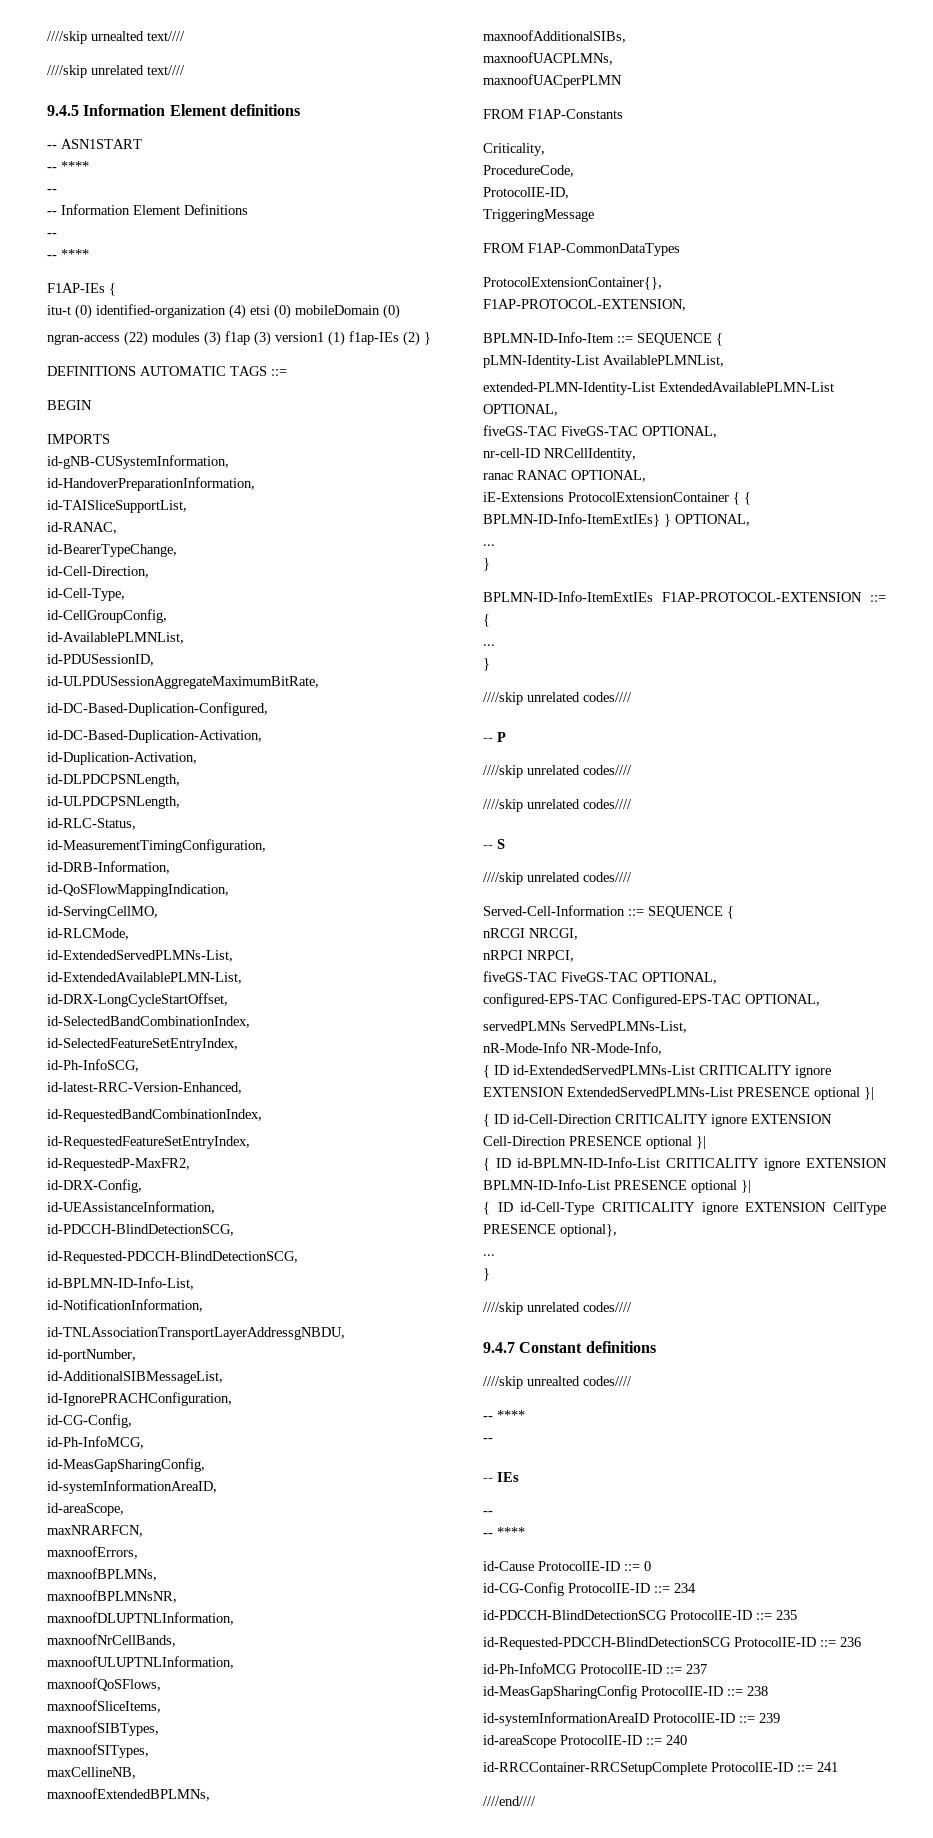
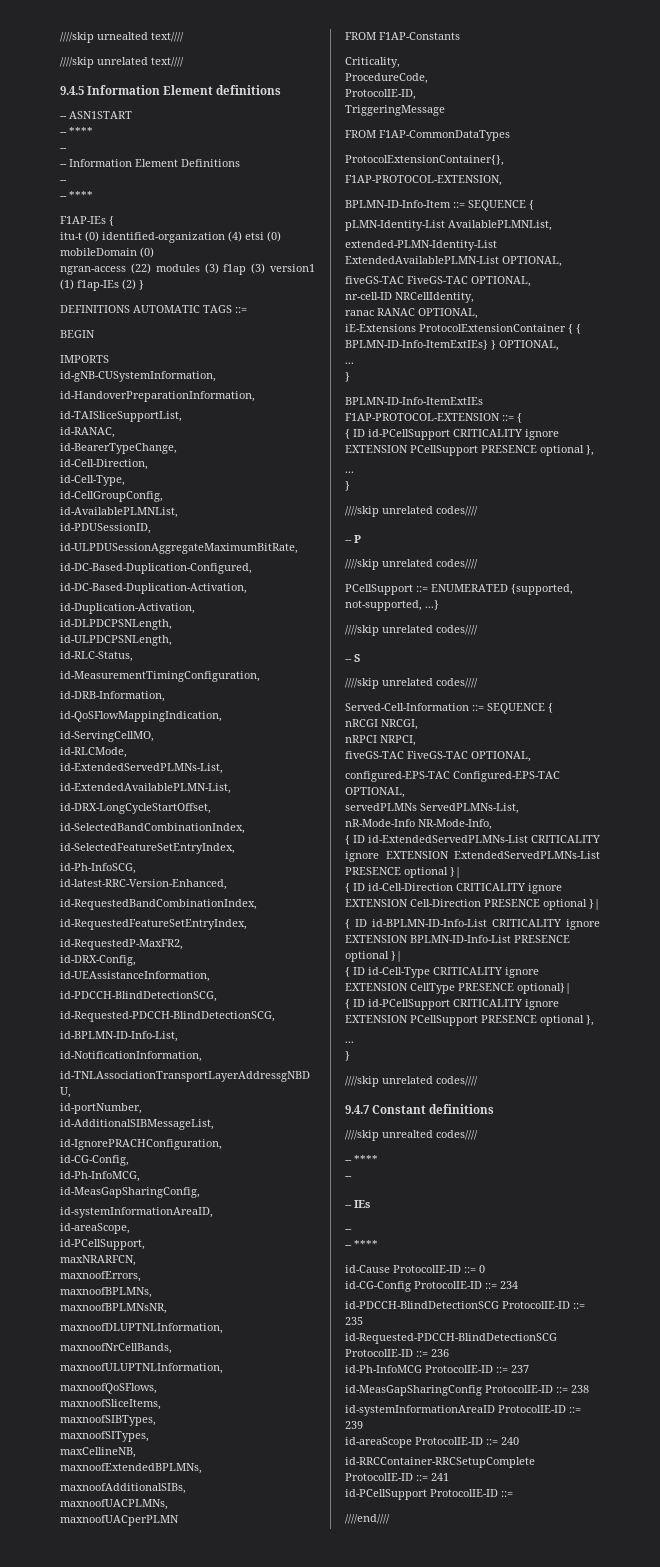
+ id-PCellSupport,
  BPLMN-ID-Info-ItemExtIEs F1AP-PROTOCOL-EXTENSION ::= {
+ { ID id-PCellSupport CRITICALITY ignore EXTENSION PCellSupport PRESENCE optional },
+ PCellSupport ::= ENUMERATED {supported, not-supported, ...}
- { ID id-Cell-Type CRITICALITY ignore EXTENSION CellType PRESENCE optional},
+ { ID id-Cell-Type CRITICALITY ignore EXTENSION CellType PRESENCE optional}|
+ { ID id-PCellSupport CRITICALITY ignore EXTENSION PCellSupport PRESENCE optional },
+ id-PCellSupport ProtocolIE-ID ::=

